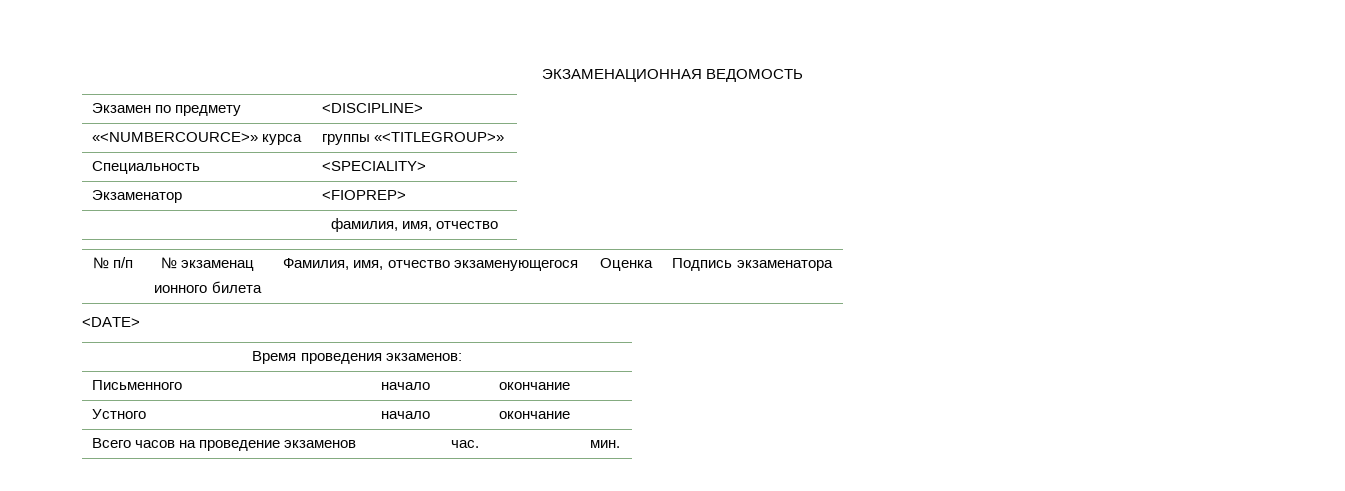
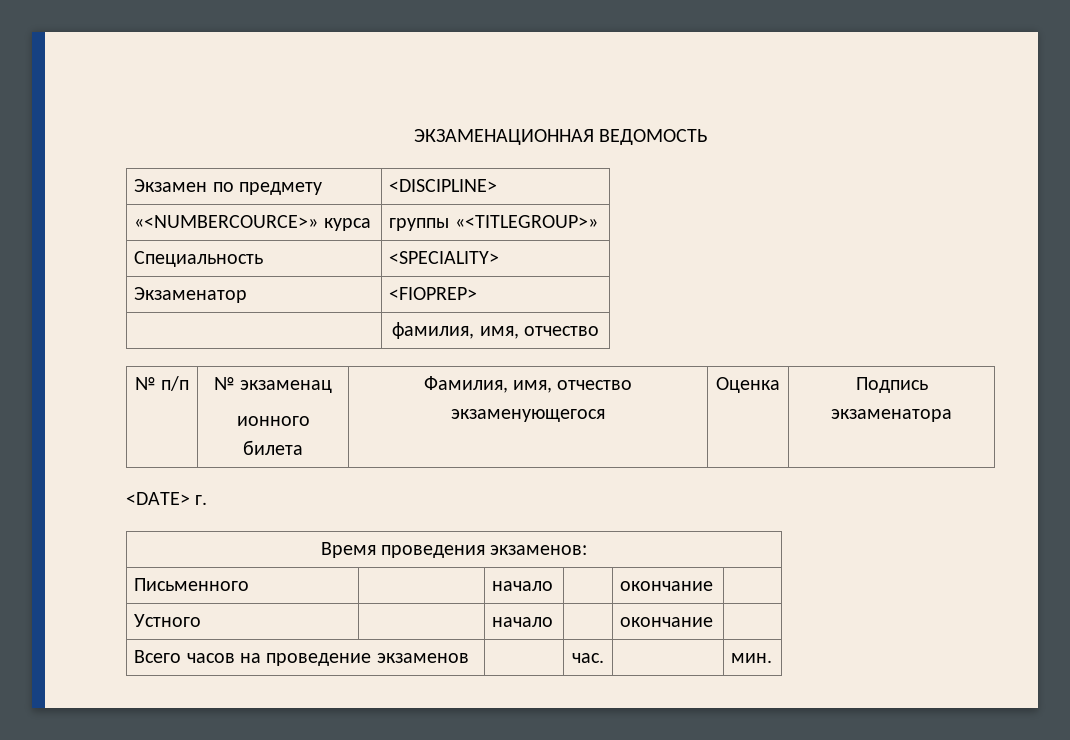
- <DATE>
+ <DATE> г.

